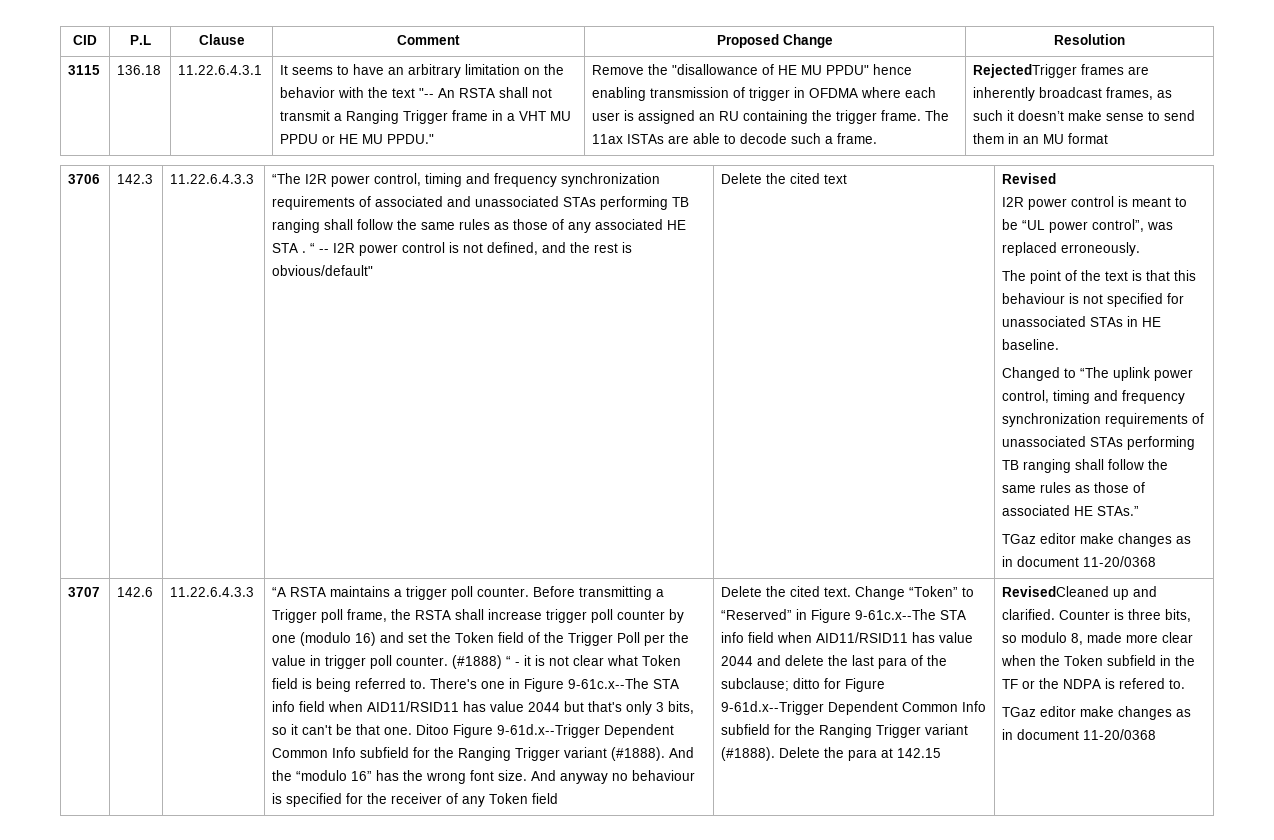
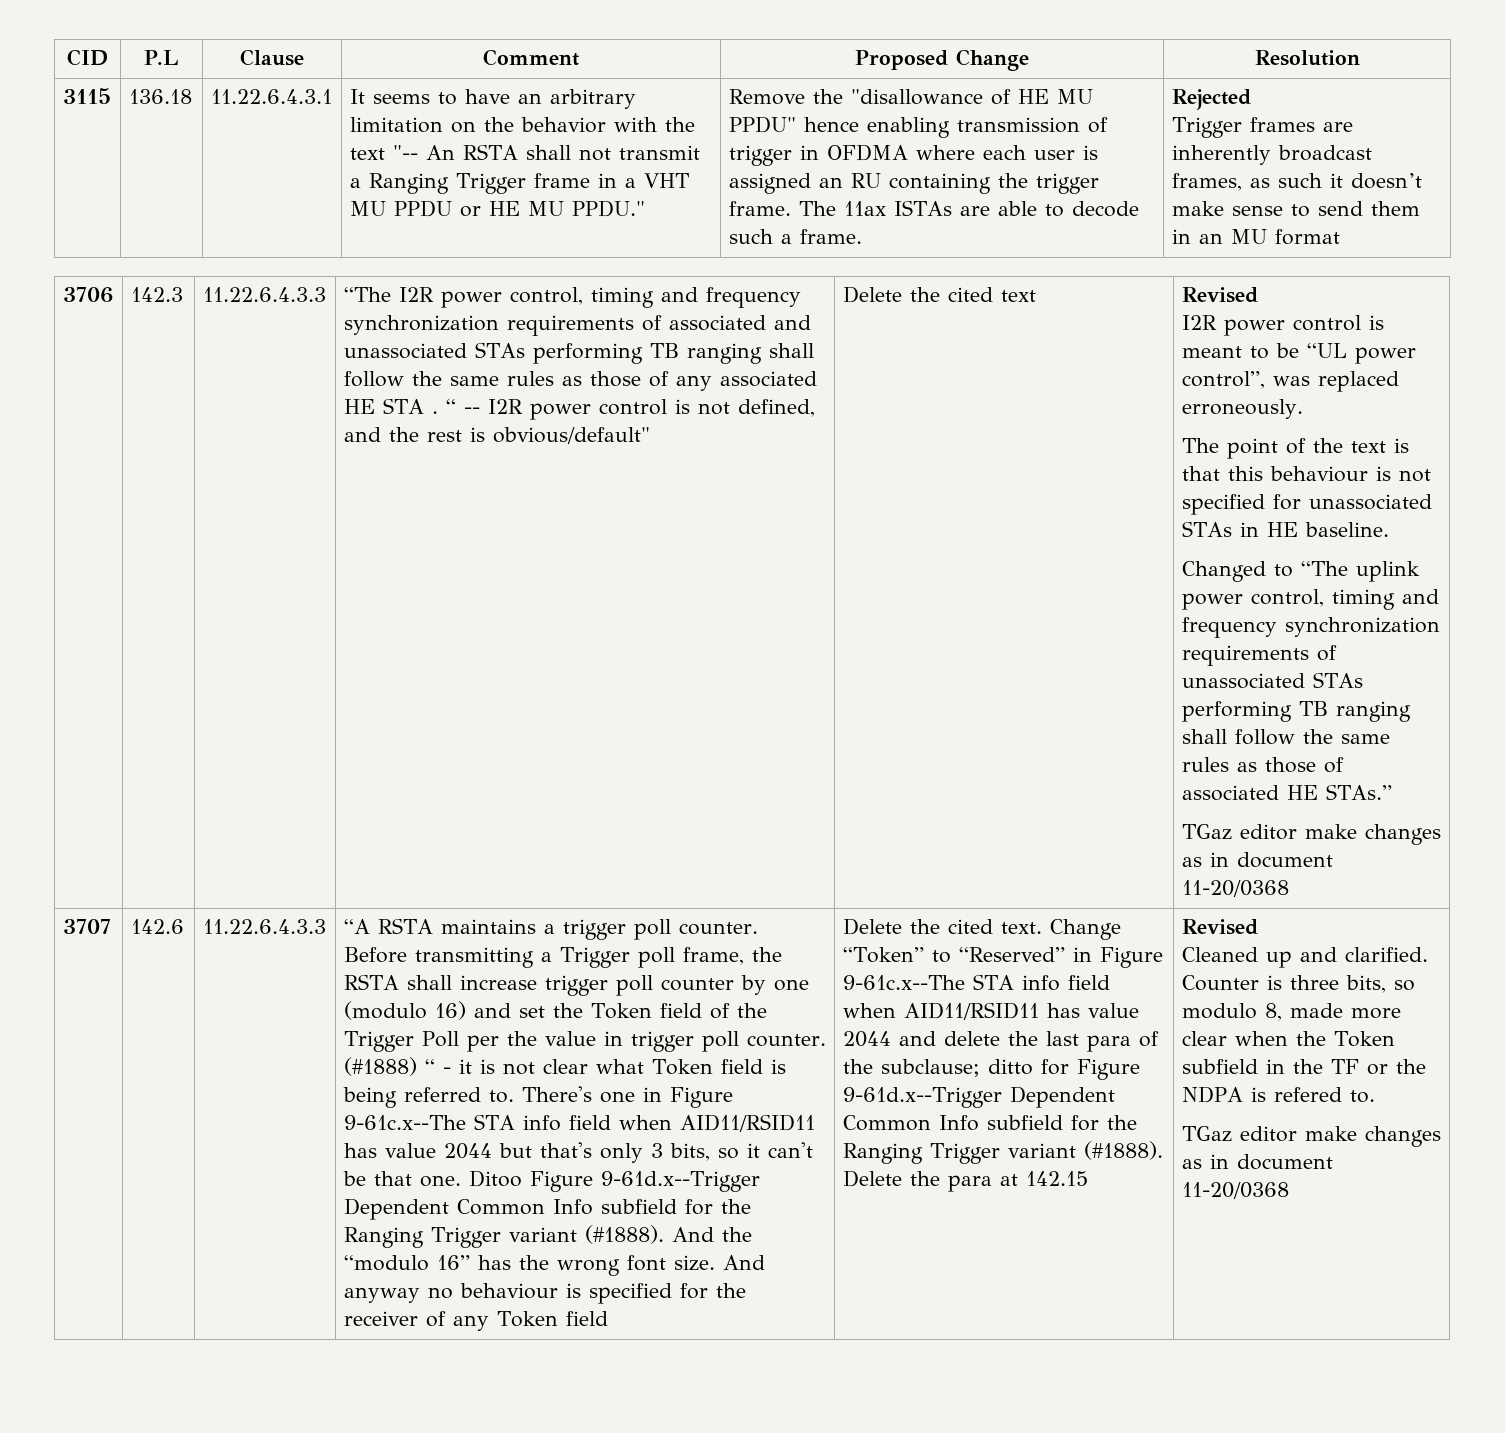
- RejectedTrigger frames are inherently broadcast frames, as such it doesn’t make sense to send them in an MU format
+ Rejected
+ Trigger frames are inherently broadcast frames, as such it doesn’t make sense to send them in an MU format
- Delete the para at 142.15 | RevisedCleaned up and clarified.
+ Delete the para at 142.15 | Revised
+ Cleaned up and clarified.

